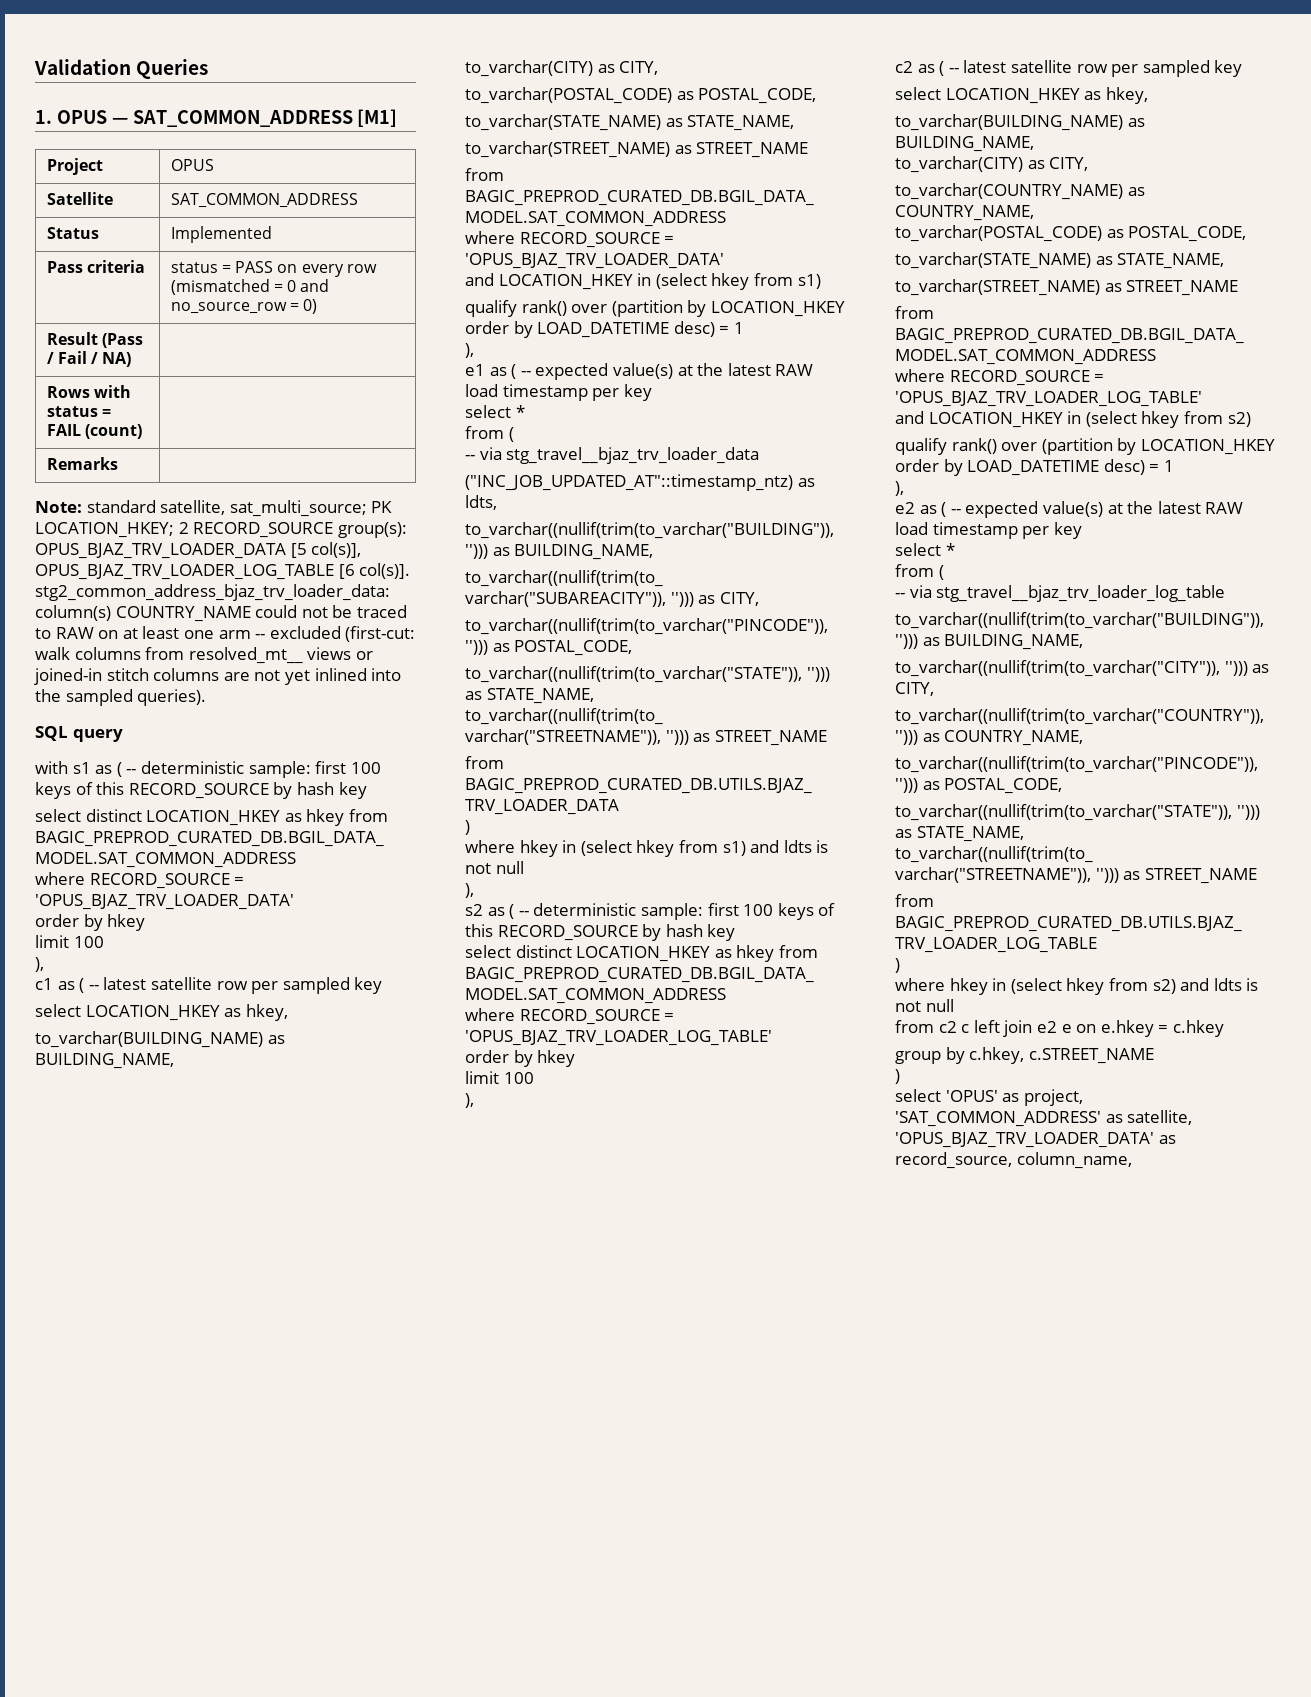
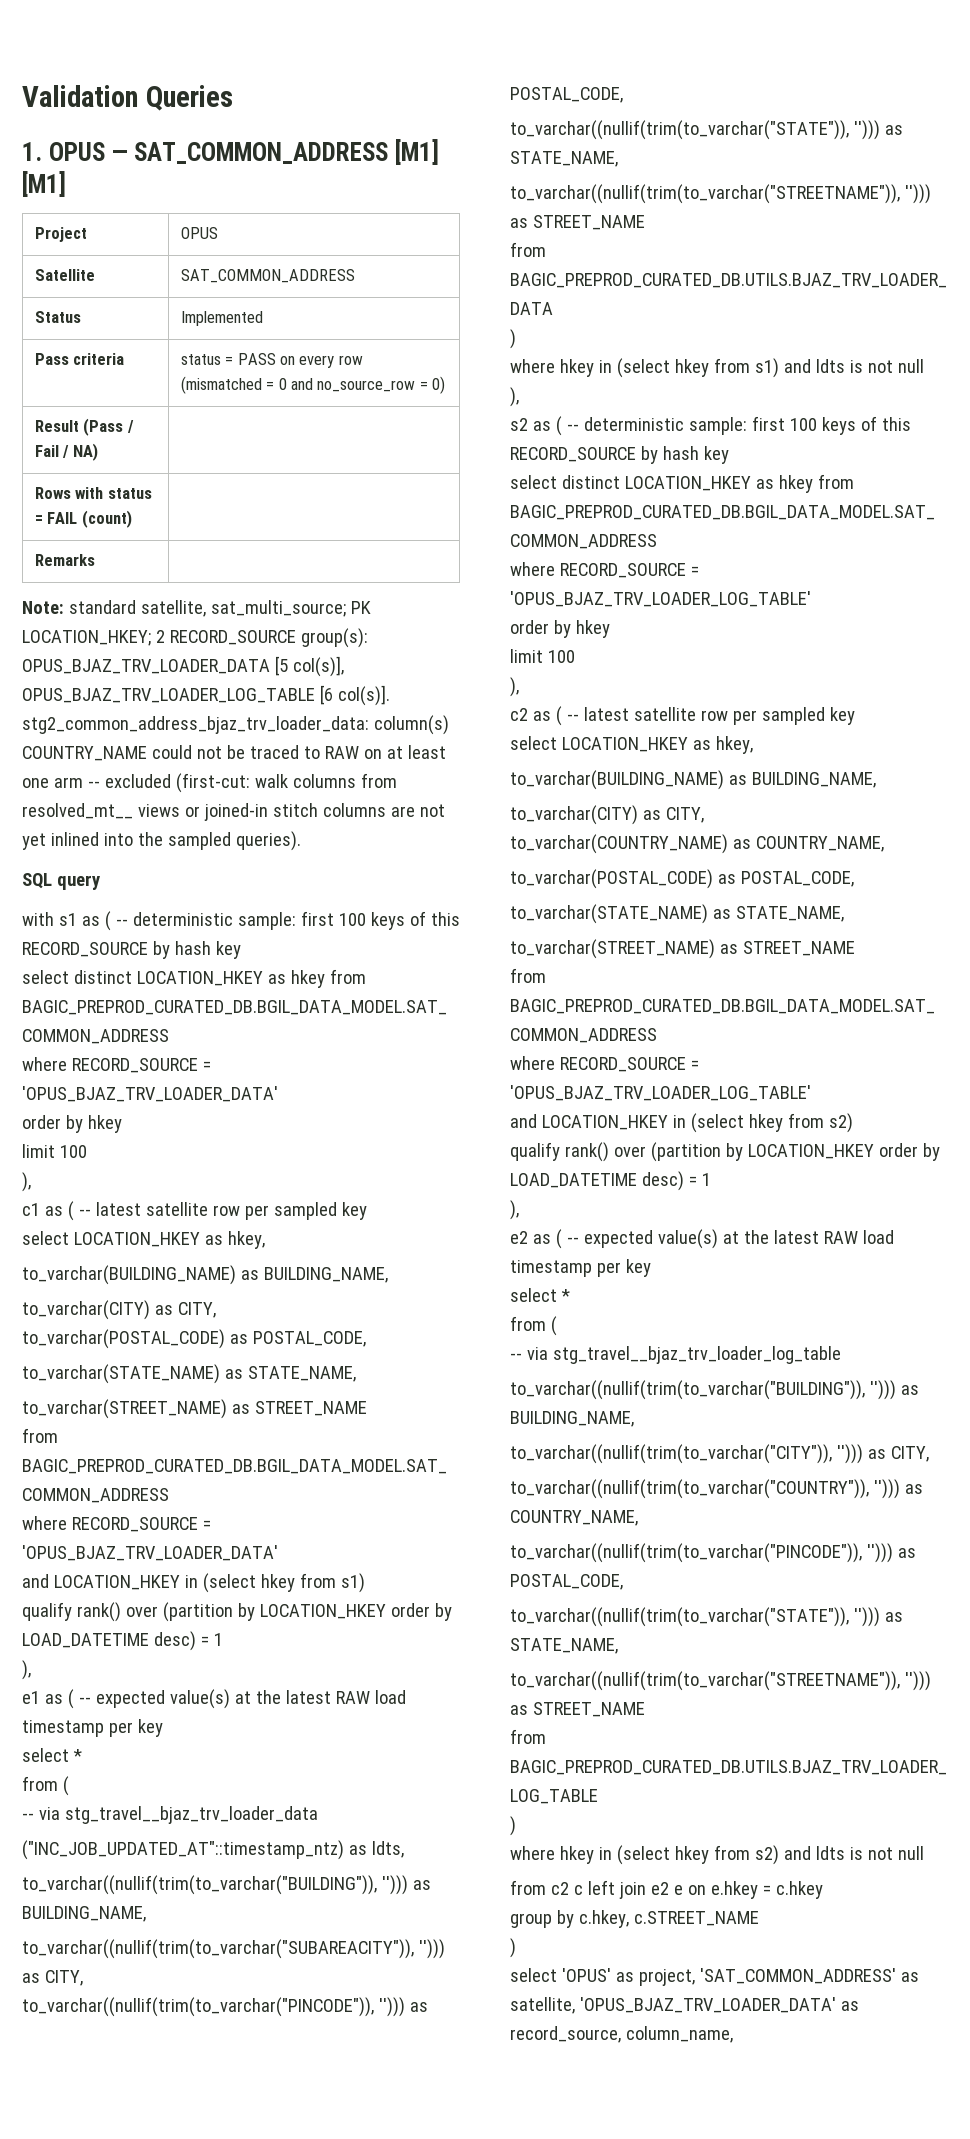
- 1. OPUS — SAT_COMMON_ADDRESS [M1]
+ 1. OPUS — SAT_COMMON_ADDRESS [M1] [M1]

